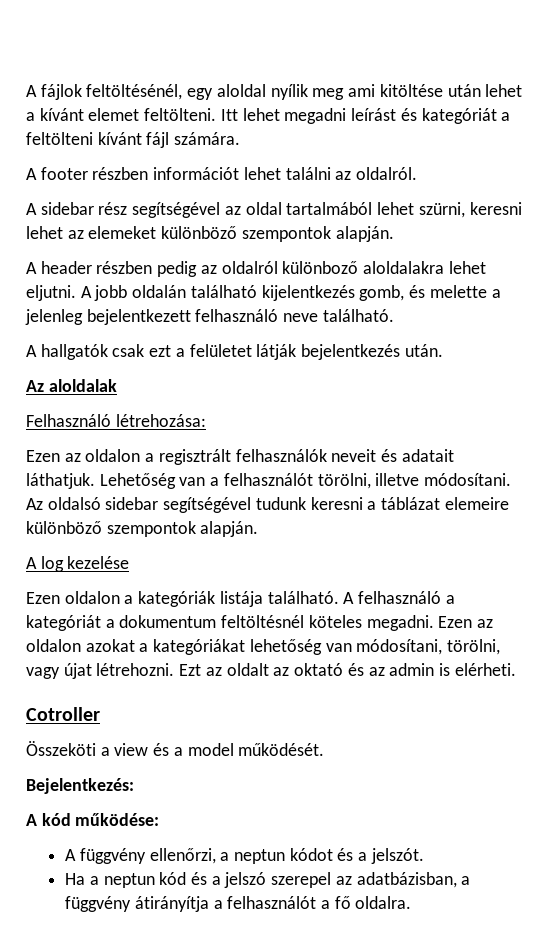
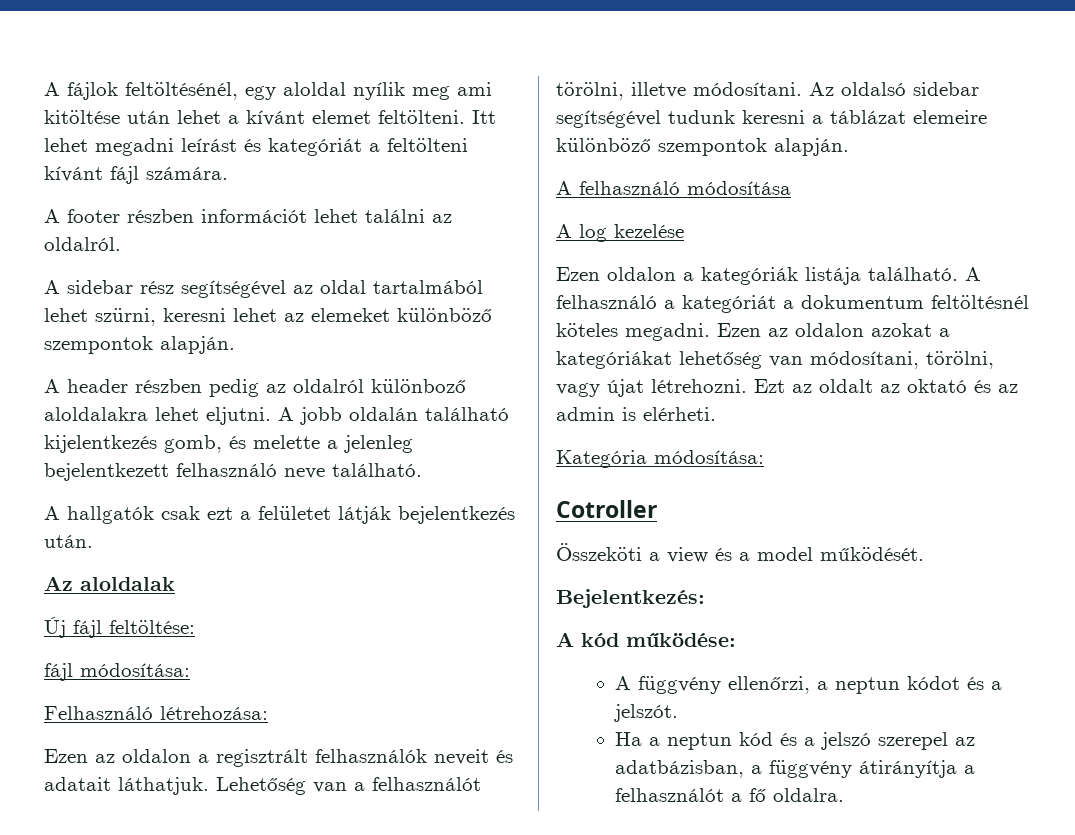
+ Új fájl feltöltése:
+ fájl módosítása:
+ A felhasználó módosítása
+ Kategória módosítása:

